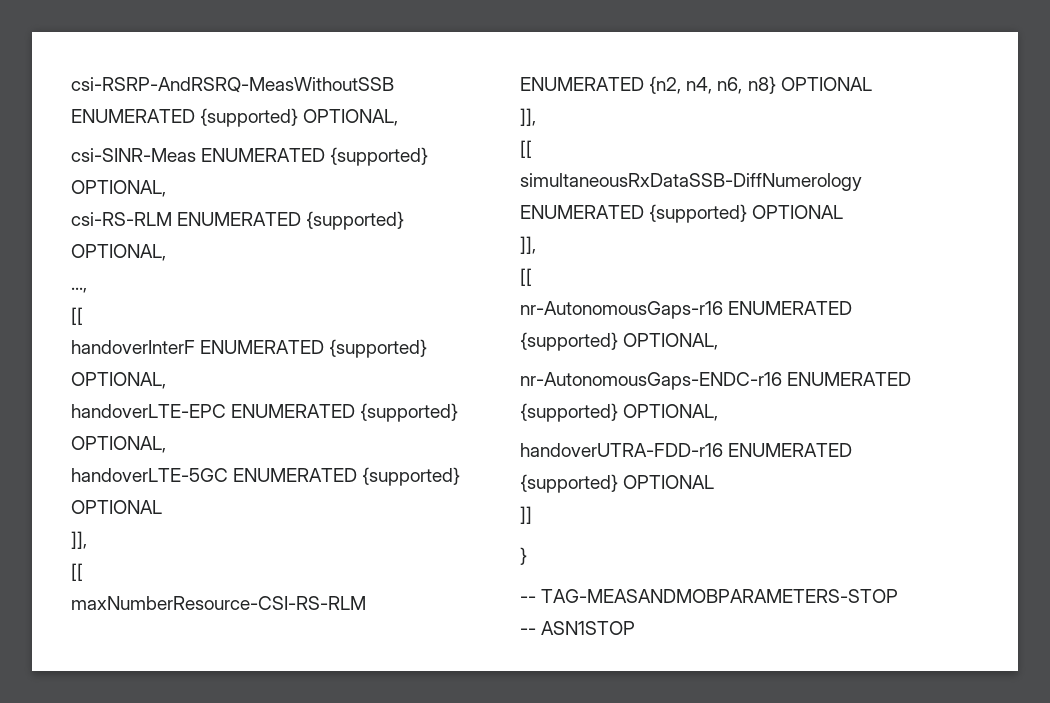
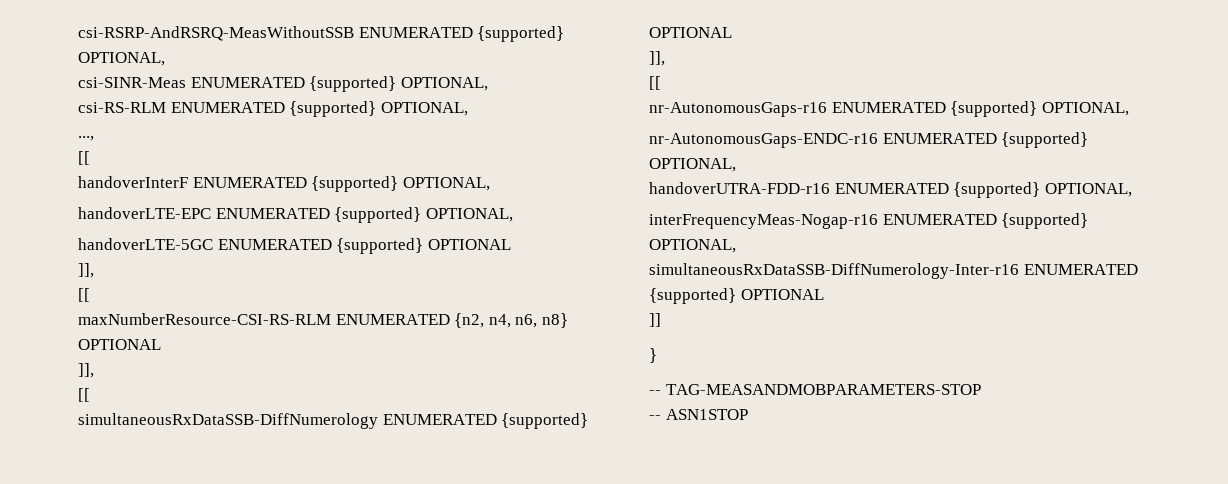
- handoverUTRA-FDD-r16 ENUMERATED {supported} OPTIONAL
+ handoverUTRA-FDD-r16 ENUMERATED {supported} OPTIONAL,
+ interFrequencyMeas-Nogap-r16 ENUMERATED {supported} OPTIONAL,
+ simultaneousRxDataSSB-DiffNumerology-Inter-r16 ENUMERATED {supported} OPTIONAL

